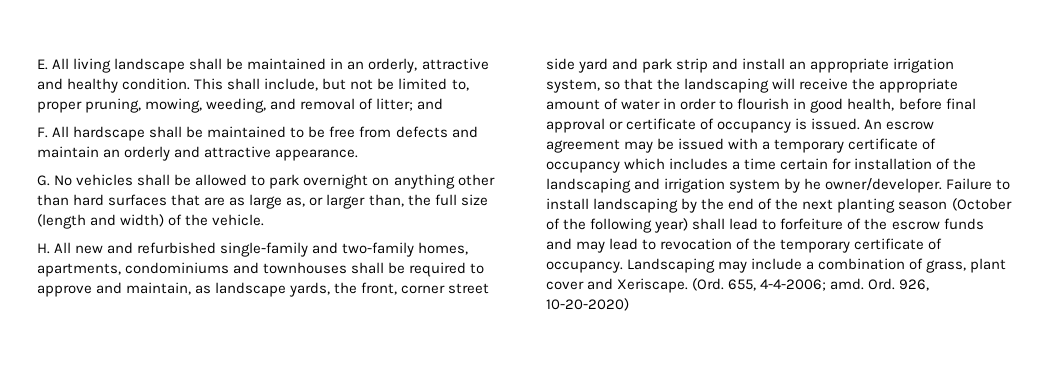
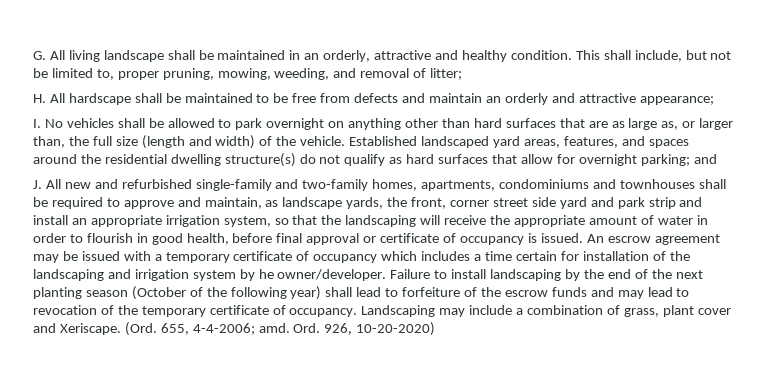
- E. All living landscape shall be maintained in an orderly, attractive and healthy condition.
+ G. All living landscape shall be maintained in an orderly, attractive and healthy condition.
- This shall include, but not be limited to, proper pruning, mowing, weeding, and removal of litter; and
- F. All hardscape shall be maintained to be free from defects and maintain an orderly and attractive appearance.
- G. No vehicles shall be allowed to park overnight on anything other than hard surfaces that are as large as, or larger than, the full size (length and width) of the vehicle.
- H. All new and refurbished single-family and two-family homes, apartments, condominiums and townhouses shall be required to approve and maintain, as landscape yards, the front, corner street side yard and park strip and install an appropriate irrigation system, so that the landscaping will receive the appropriate amount of water in order to flourish in good health, before final approval or certificate of occupancy is issued.
+ This shall include, but not be limited to, proper pruning, mowing, weeding, and removal of litter;
+ H. All hardscape shall be maintained to be free from defects and maintain an orderly and attractive appearance;
+ I. No vehicles shall be allowed to park overnight on anything other than hard surfaces that are as large as, or larger than, the full size (length and width) of the vehicle. Established landscaped yard areas, features, and spaces around the residential dwelling structure(s) do not qualify as hard surfaces that allow for overnight parking; and
+ J. All new and refurbished single-family and two-family homes, apartments, condominiums and townhouses shall be required to approve and maintain, as landscape yards, the front, corner street side yard and park strip and install an appropriate irrigation system, so that the landscaping will receive the appropriate amount of water in order to flourish in good health, before final approval or certificate of occupancy is issued.

